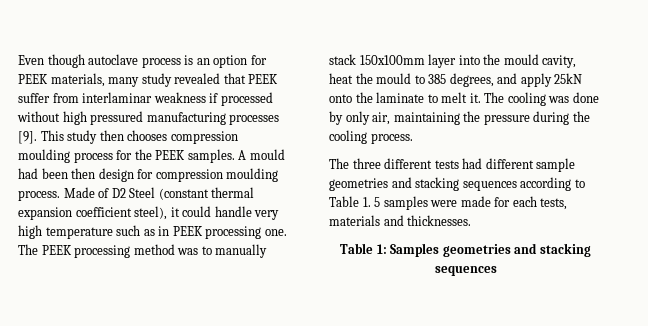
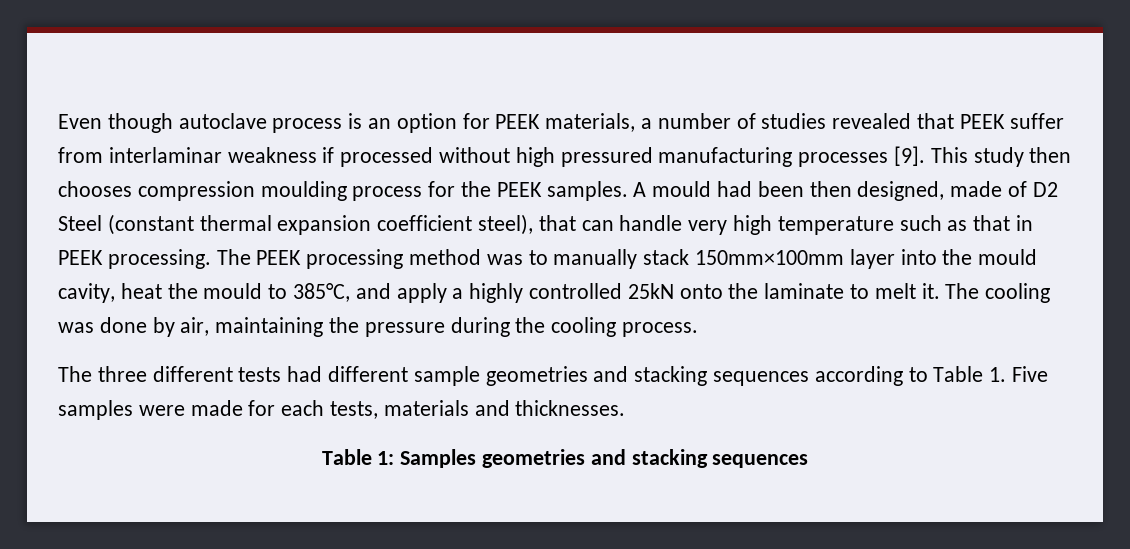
- Even though autoclave process is an option for PEEK materials, many study revealed that PEEK suffer from interlaminar weakness if processed without high pressured manufacturing processes [9].
+ Even though autoclave process is an option for PEEK materials, a number of studies revealed that PEEK suffer from interlaminar weakness if processed without high pressured manufacturing processes [9].
- A mould had been then design for compression moulding process. Made of D2 Steel (constant thermal expansion coefficient steel), it could handle very high temperature such as in PEEK processing one.
+ A mould had been then designed, made of D2 Steel (constant thermal expansion coefficient steel), that can handle very high temperature such as that in PEEK processing.
- The PEEK processing method was to manually stack 150x100mm layer into the mould cavity, heat the mould to 385 degrees, and apply 25kN onto the laminate to melt it.
+ The PEEK processing method was to manually stack 150mm×100mm layer into the mould cavity, heat the mould to 385°C, and apply a highly controlled 25kN onto the laminate to melt it.
- The cooling was done by only air, maintaining the pressure during the cooling process.
+ The cooling was done by air, maintaining the pressure during the cooling process.
- The three different tests had different sample geometries and stacking sequences according to Table 1. 5 samples were made for each tests, materials and thicknesses.
+ The three different tests had different sample geometries and stacking sequences according to Table 1. Five samples were made for each tests, materials and thicknesses.

